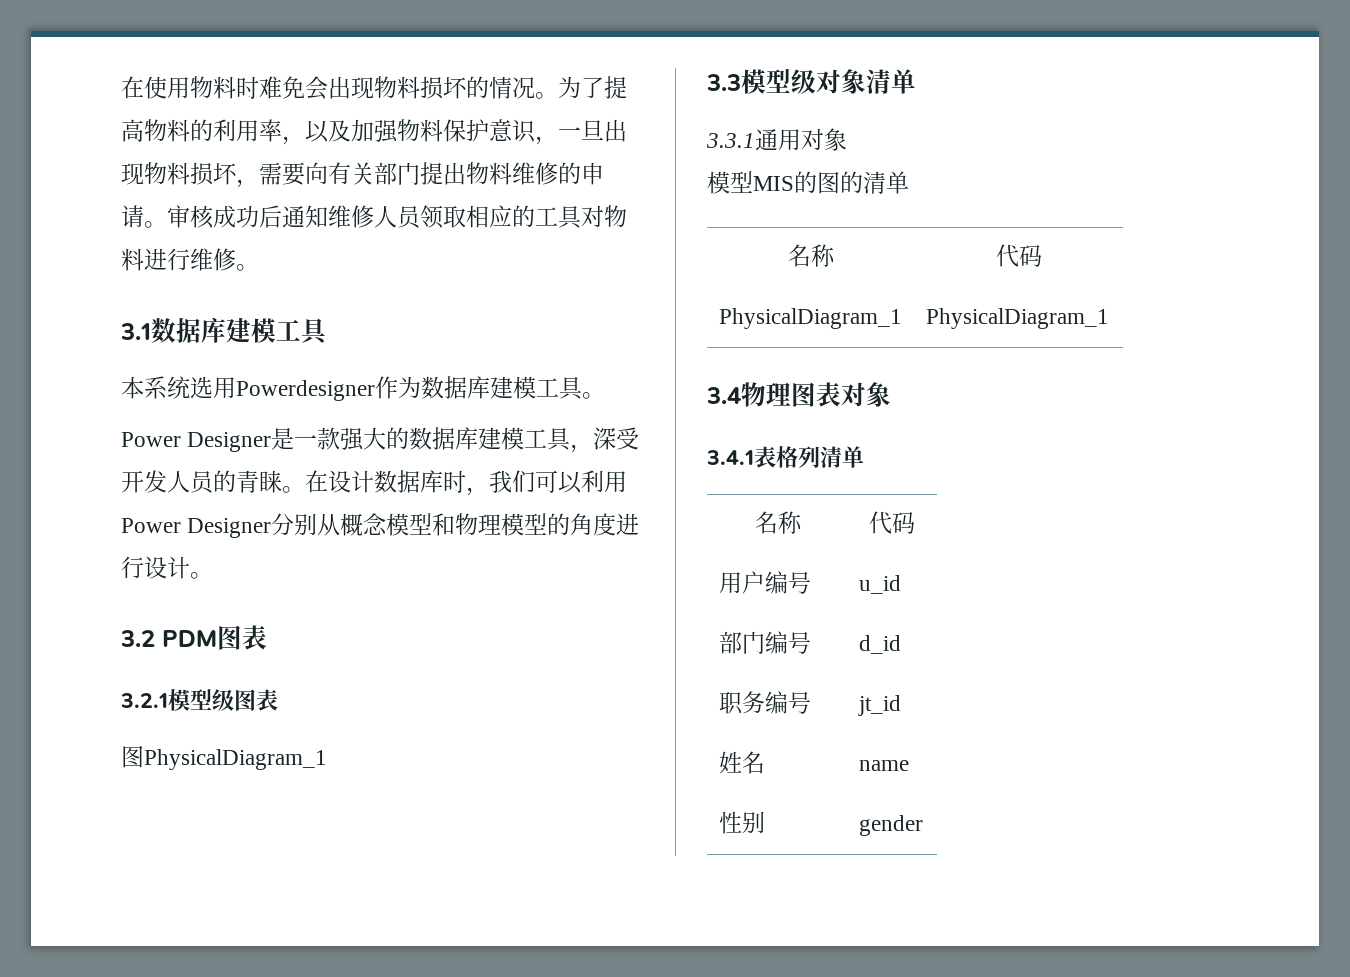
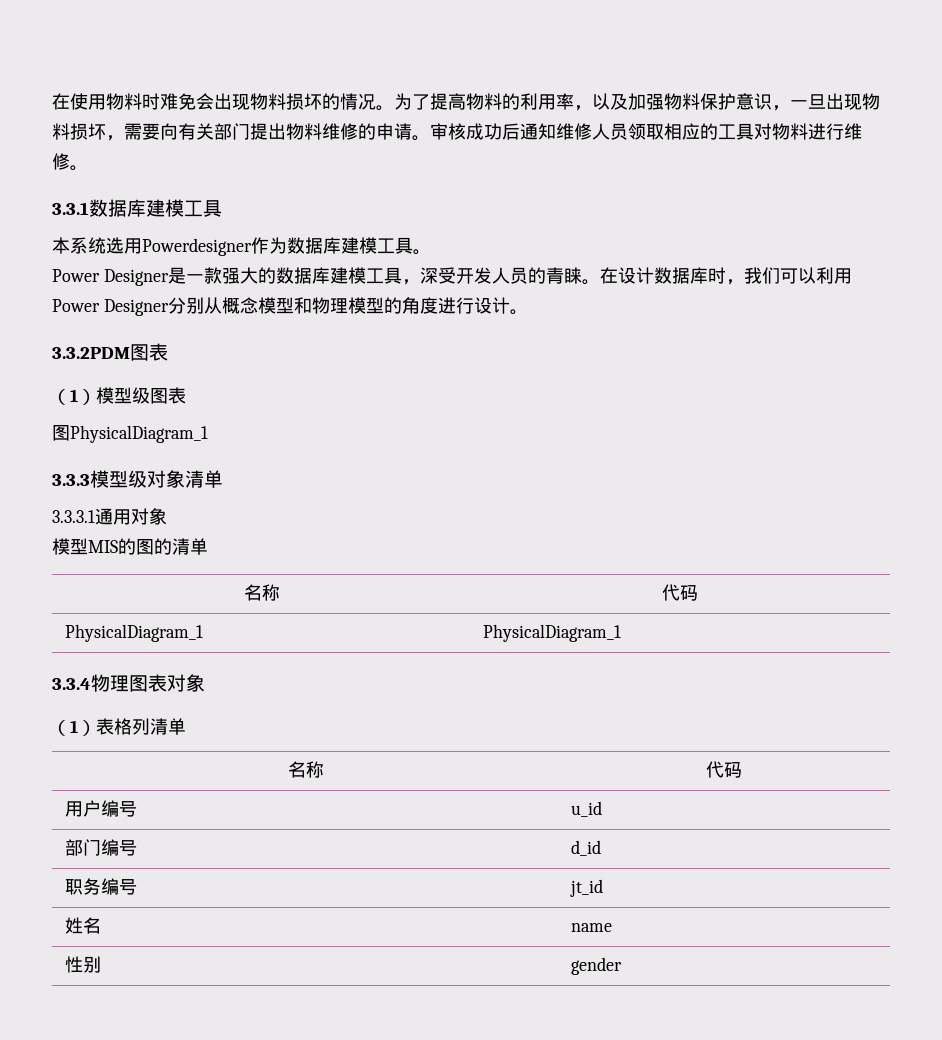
- 3.1数据库建模工具
+ 3.3.1数据库建模工具
- 3.2 PDM图表
- 3.2.1模型级图表
+ 3.3.2PDM图表
+ （1）模型级图表
- 3.3模型级对象清单
+ 3.3.3模型级对象清单
- 3.3.1通用对象
+ 3.3.3.1通用对象
- 3.4物理图表对象
+ 3.3.4物理图表对象
- 3.4.1表格列清单
+ （1）表格列清单

